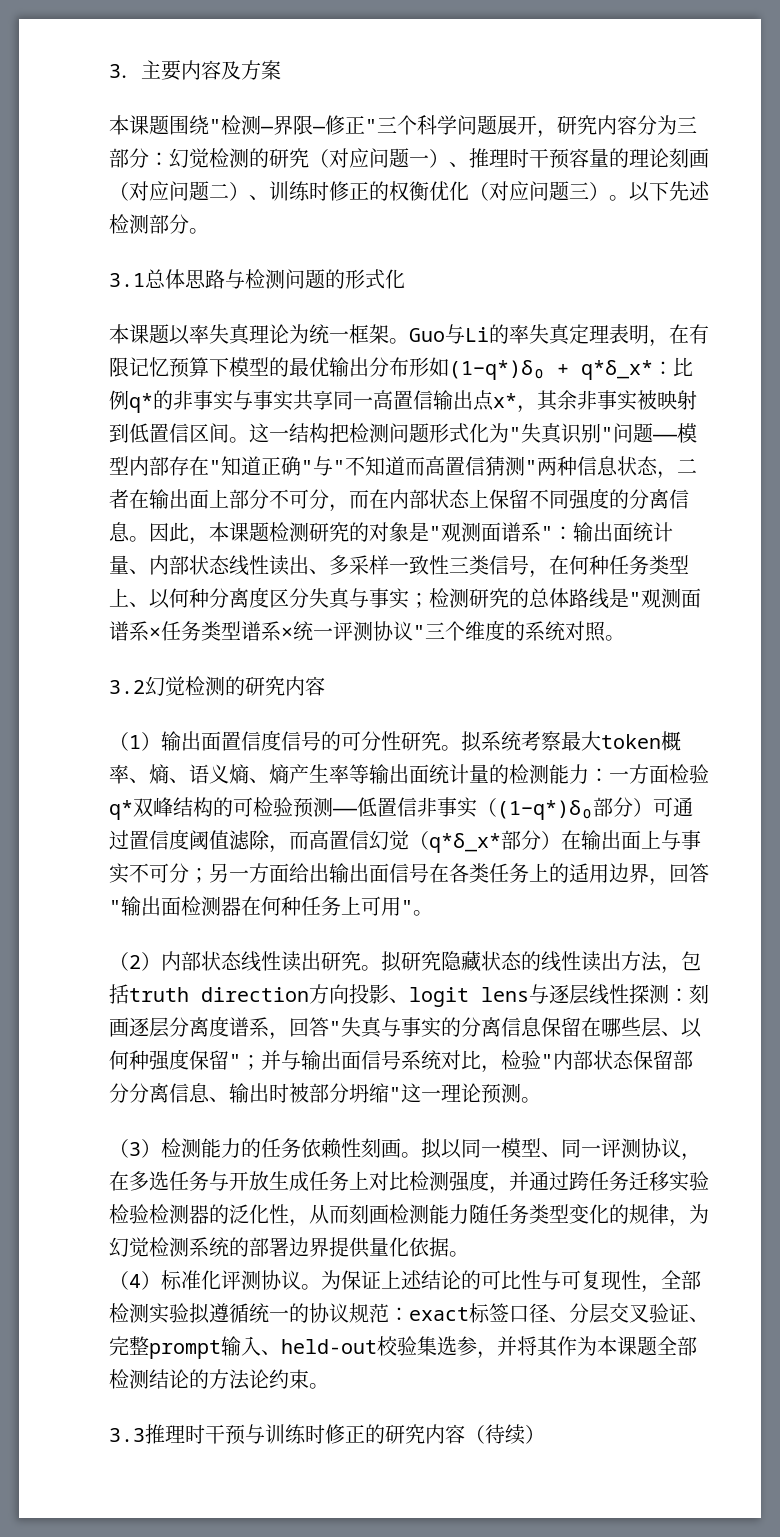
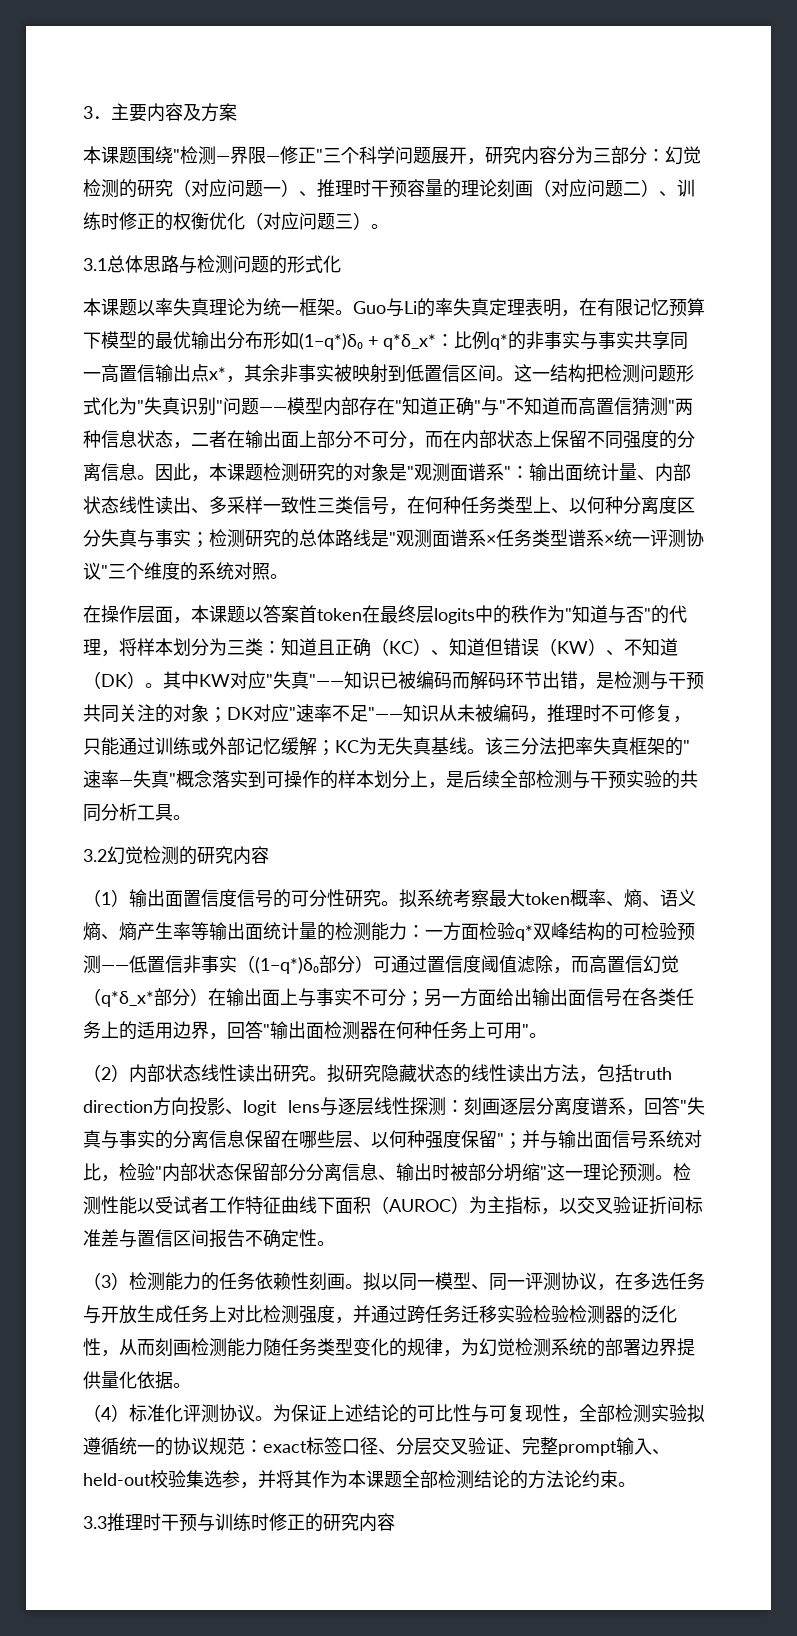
- 以下先述检测部分。
+ 在操作层面，本课题以答案首token在最终层logits中的秩作为"知道与否"的代理，将样本划分为三类：知道且正确（KC）、知道但错误（KW）、不知道（DK）。其中KW对应"失真"——知识已被编码而解码环节出错，是检测与干预共同关注的对象；DK对应"速率不足"——知识从未被编码，推理时不可修复，只能通过训练或外部记忆缓解；KC为无失真基线。该三分法把率失真框架的"速率—失真"概念落实到可操作的样本划分上，是后续全部检测与干预实验的共同分析工具。
+ 检测性能以受试者工作特征曲线下面积（AUROC）为主指标，以交叉验证折间标准差与置信区间报告不确定性。
- 3.3推理时干预与训练时修正的研究内容（待续）
+ 3.3推理时干预与训练时修正的研究内容

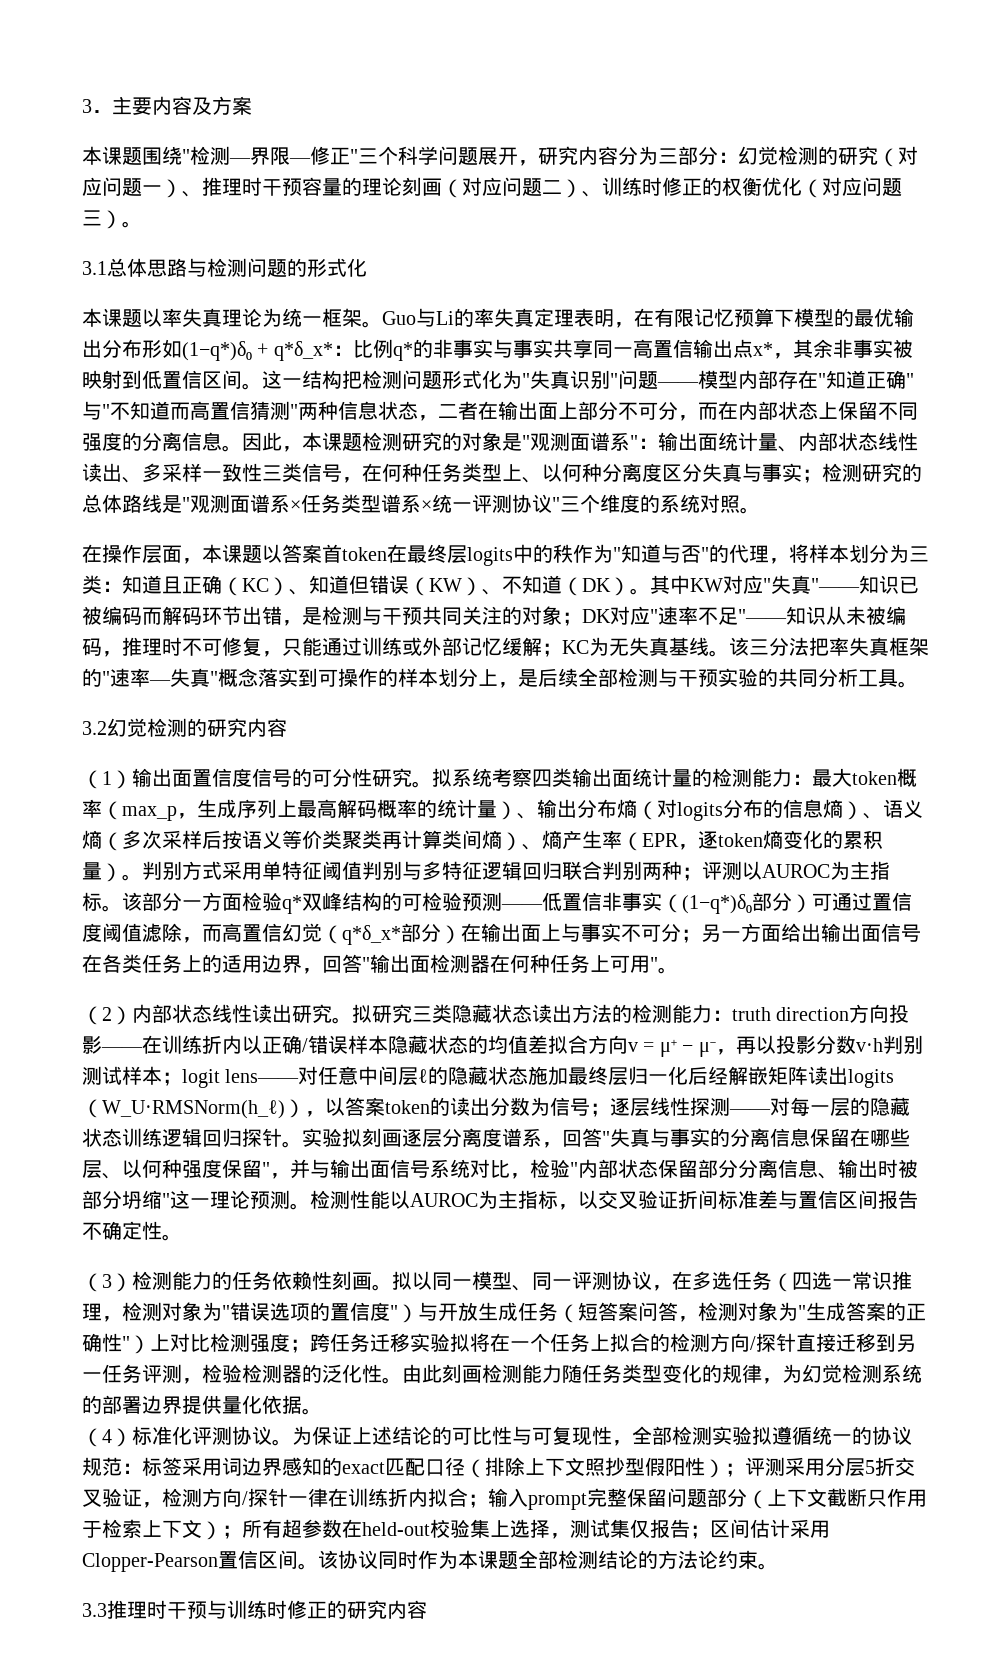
- 拟系统考察最大token概率、熵、语义熵、熵产生率等输出面统计量的检测能力：
+ 拟系统考察四类输出面统计量的检测能力：
- 一方面检验q*双峰结构的可检验预测——低置信非事实（(1−q*)δ₀部分）可通过置信度阈值滤除，而高置信幻觉（q*δ_x*部分）在输出面上与事实不可分；
+ 最大token概率（max_p，生成序列上最高解码概率的统计量）、输出分布熵（对logits分布的信息熵）、语义熵（多次采样后按语义等价类聚类再计算类间熵）、熵产生率（EPR，逐token熵变化的累积量）。判别方式采用单特征阈值判别与多特征逻辑回归联合判别两种；评测以AUROC为主指标。该部分一方面检验q*双峰结构的可检验预测——低置信非事实（(1−q*)δ₀部分）可通过置信度阈值滤除，而高置信幻觉（q*δ_x*部分）在输出面上与事实不可分；
- 拟研究隐藏状态的线性读出方法，包括truth direction方向投影、logit lens与逐层线性探测：刻画逐层分离度谱系，回答"失真与事实的分离信息保留在哪些层、以何种强度保留"；并与输出面信号系统对比，检验"内部状态保留部分分离信息、输出时被部分坍缩"这一理论预测。
+ 拟研究三类隐藏状态读出方法的检测能力：truth direction方向投影——在训练折内以正确/错误样本隐藏状态的均值差拟合方向v = μ⁺ − μ⁻，再以投影分数v·h判别测试样本；logit lens——对任意中间层ℓ的隐藏状态施加最终层归一化后经解嵌矩阵读出logits（W_U·RMSNorm(h_ℓ)），以答案token的读出分数为信号；逐层线性探测——对每一层的隐藏状态训练逻辑回归探针。实验拟刻画逐层分离度谱系，回答"失真与事实的分离信息保留在哪些层、以何种强度保留"，并与输出面信号系统对比，检验"内部状态保留部分分离信息、输出时被部分坍缩"这一理论预测。
- 检测性能以受试者工作特征曲线下面积（AUROC）为主指标，以交叉验证折间标准差与置信区间报告不确定性。
+ 检测性能以AUROC为主指标，以交叉验证折间标准差与置信区间报告不确定性。
- 拟以同一模型、同一评测协议，在多选任务与开放生成任务上对比检测强度，并通过跨任务迁移实验检验检测器的泛化性，从而刻画检测能力随任务类型变化的规律，为幻觉检测系统的部署边界提供量化依据。
+ 拟以同一模型、同一评测协议，在多选任务（四选一常识推理，检测对象为"错误选项的置信度"）与开放生成任务（短答案问答，检测对象为"生成答案的正确性"）上对比检测强度；跨任务迁移实验拟将在一个任务上拟合的检测方向/探针直接迁移到另一任务评测，检验检测器的泛化性。由此刻画检测能力随任务类型变化的规律，为幻觉检测系统的部署边界提供量化依据。
- 为保证上述结论的可比性与可复现性，全部检测实验拟遵循统一的协议规范：exact标签口径、分层交叉验证、完整prompt输入、held-out校验集选参，并将其作为本课题全部检测结论的方法论约束。
+ 为保证上述结论的可比性与可复现性，全部检测实验拟遵循统一的协议规范：标签采用词边界感知的exact匹配口径（排除上下文照抄型假阳性）；评测采用分层5折交叉验证，检测方向/探针一律在训练折内拟合；输入prompt完整保留问题部分（上下文截断只作用于检索上下文）；所有超参数在held-out校验集上选择，测试集仅报告；区间估计采用Clopper-Pearson置信区间。该协议同时作为本课题全部检测结论的方法论约束。

